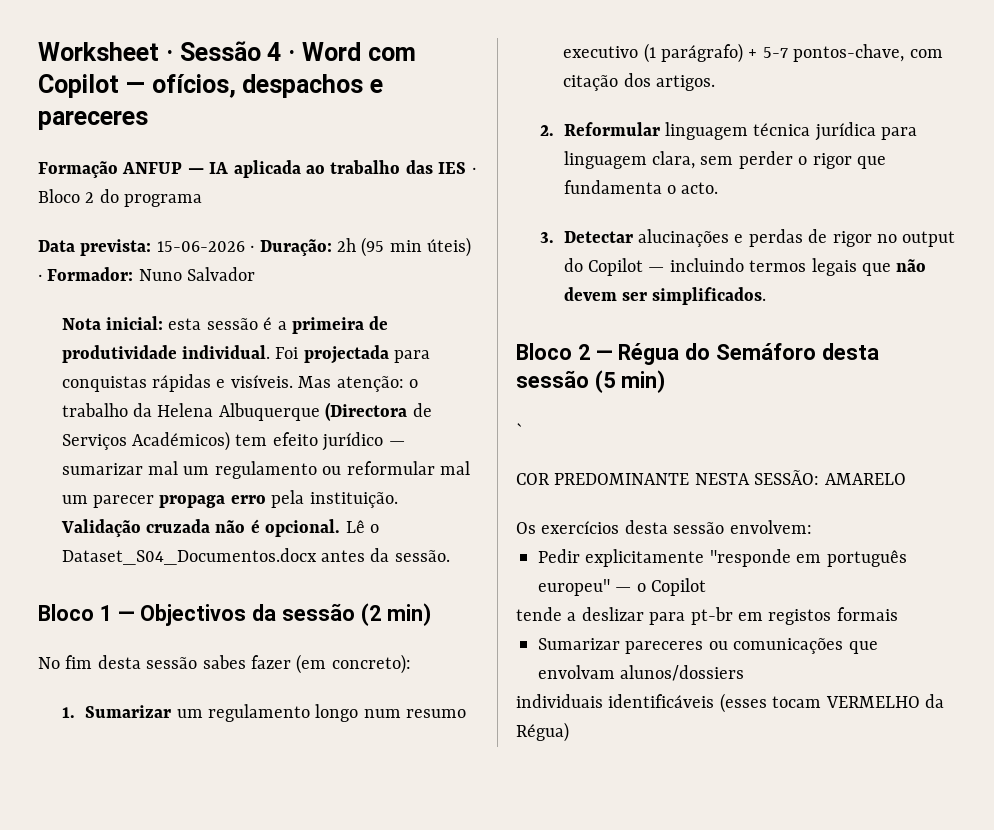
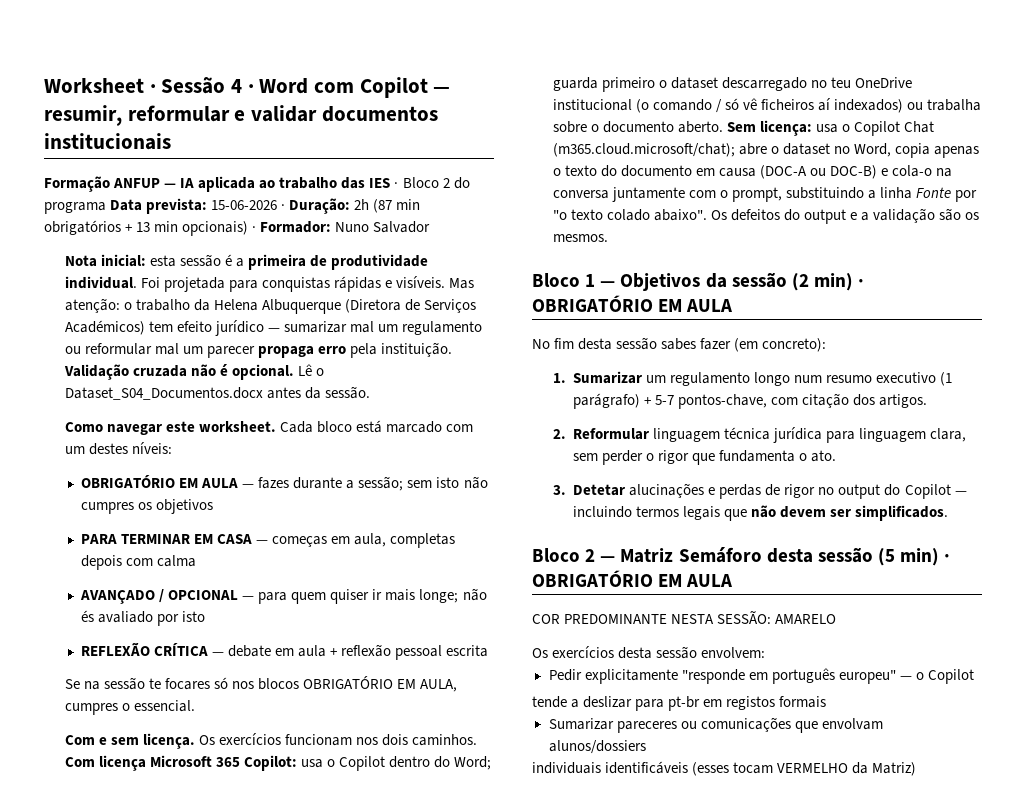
- Worksheet · Sessão 4 · Word com Copilot — ofícios, despachos e pareceres
+ Worksheet · Sessão 4 · Word com Copilot — resumir, reformular e validar documentos institucionais
- Formação ANFUP — IA aplicada ao trabalho das IES · Bloco 2 do programa
- Data prevista: 15-06-2026 · Duração: 2h (95 min úteis) · Formador: Nuno Salvador
+ Formação ANFUP — IA aplicada ao trabalho das IES · Bloco 2 do programa Data prevista: 15-06-2026 · Duração: 2h (87 min obrigatórios + 13 min opcionais) · Formador: Nuno Salvador
- Foi projectada para conquistas rápidas e visíveis.
+ Foi projetada para conquistas rápidas e visíveis.
- Mas atenção: o trabalho da Helena Albuquerque (Directora de Serviços Académicos) tem efeito jurídico — sumarizar mal um regulamento ou reformular mal um parecer propaga erro pela instituição.
+ Mas atenção: o trabalho da Helena Albuquerque (Diretora de Serviços Académicos) tem efeito jurídico — sumarizar mal um regulamento ou reformular mal um parecer propaga erro pela instituição.
+ Como navegar este worksheet. Cada bloco está marcado com um destes níveis:
+ OBRIGATÓRIO EM AULA — fazes durante a sessão; sem isto não cumpres os objetivos
+ PARA TERMINAR EM CASA — começas em aula, completas depois com calma
+ AVANÇADO / OPCIONAL — para quem quiser ir mais longe; não és avaliado por isto
+ REFLEXÃO CRÍTICA — debate em aula + reflexão pessoal escrita
+ Se na sessão te focares só nos blocos OBRIGATÓRIO EM AULA, cumpres o essencial.
+ Com e sem licença. Os exercícios funcionam nos dois caminhos. Com licença Microsoft 365 Copilot: usa o Copilot dentro do Word; guarda primeiro o dataset descarregado no teu OneDrive institucional (o comando / só vê ficheiros aí indexados) ou trabalha sobre o documento aberto. Sem licença: usa o Copilot Chat (m365.cloud.microsoft/chat); abre o dataset no Word, copia apenas o texto do documento em causa (DOC-A ou DOC-B) e cola-o na conversa juntamente com o prompt, substituindo a linha Fonte por "o texto colado abaixo". Os defeitos do output e a validação são os mesmos.
- Bloco 1 — Objectivos da sessão (2 min)
+ Bloco 1 — Objetivos da sessão (2 min) · OBRIGATÓRIO EM AULA
- 2. Reformular linguagem técnica jurídica para linguagem clara, sem perder o rigor que fundamenta o acto.
+ 2. Reformular linguagem técnica jurídica para linguagem clara, sem perder o rigor que fundamenta o ato.
- 3. Detectar alucinações e perdas de rigor no output do Copilot — incluindo termos legais que não devem ser simplificados.
+ 3. Detetar alucinações e perdas de rigor no output do Copilot — incluindo termos legais que não devem ser simplificados.
- Bloco 2 — Régua do Semáforo desta sessão (5 min)
- `
+ Bloco 2 — Matriz Semáforo desta sessão (5 min) · OBRIGATÓRIO EM AULA
- individuais identificáveis (esses tocam VERMELHO da Régua)
+ individuais identificáveis (esses tocam VERMELHO da Matriz)

